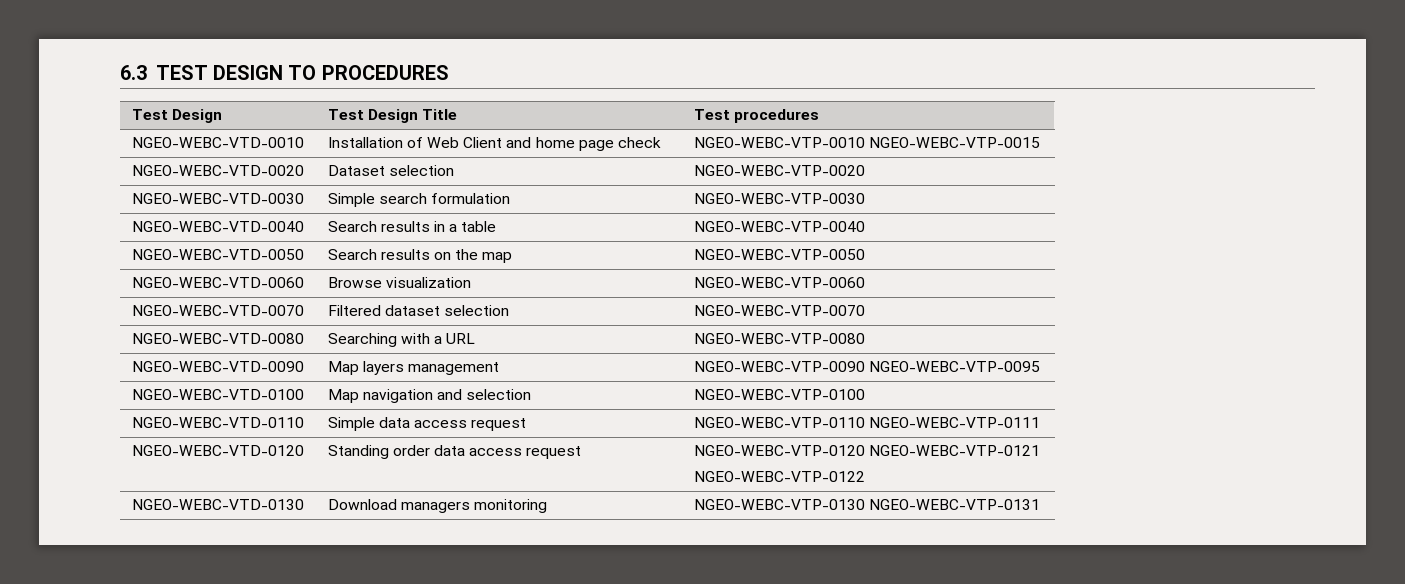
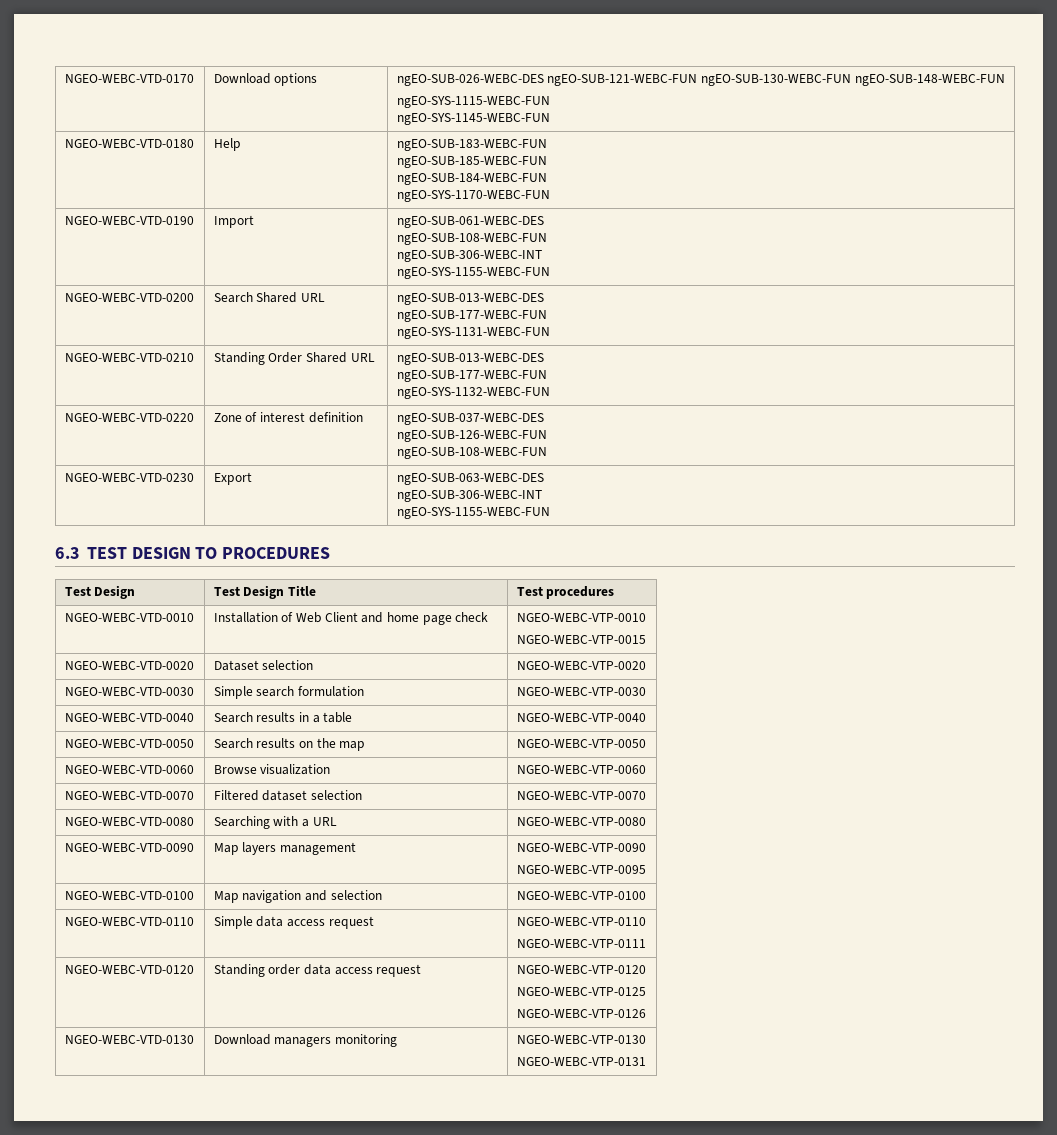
+ NGEO-WEBC-VTD-0170 | Download options | ngEO-SUB-026-WEBC-DES ngEO-SUB-121-WEBC-FUN ngEO-SUB-130-WEBC-FUN ngEO-SUB-148-WEBC-FUN
+ ngEO-SYS-1115-WEBC-FUN
+ ngEO-SYS-1145-WEBC-FUN
+ NGEO-WEBC-VTD-0180 | Help | ngEO-SUB-183-WEBC-FUN
+ ngEO-SUB-185-WEBC-FUN
+ ngEO-SUB-184-WEBC-FUN
+ ngEO-SYS-1170-WEBC-FUN
+ NGEO-WEBC-VTD-0190 | Import | ngEO-SUB-061-WEBC-DES
+ ngEO-SUB-108-WEBC-FUN
+ ngEO-SUB-306-WEBC-INT
+ ngEO-SYS-1155-WEBC-FUN
+ NGEO-WEBC-VTD-0200 | Search Shared URL | ngEO-SUB-013-WEBC-DES
+ ngEO-SUB-177-WEBC-FUN
+ ngEO-SYS-1131-WEBC-FUN
+ NGEO-WEBC-VTD-0210 | Standing Order Shared URL | ngEO-SUB-013-WEBC-DES
+ ngEO-SUB-177-WEBC-FUN
+ ngEO-SYS-1132-WEBC-FUN
+ NGEO-WEBC-VTD-0220 | Zone of interest definition | ngEO-SUB-037-WEBC-DES
+ ngEO-SUB-126-WEBC-FUN
+ ngEO-SUB-108-WEBC-FUN
+ NGEO-WEBC-VTD-0230 | Export | ngEO-SUB-063-WEBC-DES
+ ngEO-SUB-306-WEBC-INT
+ ngEO-SYS-1155-WEBC-FUN
- NGEO-WEBC-VTD-0010 | Installation of Web Client and home page check | NGEO-WEBC-VTP-0010 NGEO-WEBC-VTP-0015
+ NGEO-WEBC-VTD-0010 | Installation of Web Client and home page check | NGEO-WEBC-VTP-0010
+ NGEO-WEBC-VTP-0015
- NGEO-WEBC-VTD-0090 | Map layers management | NGEO-WEBC-VTP-0090 NGEO-WEBC-VTP-0095
+ NGEO-WEBC-VTD-0090 | Map layers management | NGEO-WEBC-VTP-0090
+ NGEO-WEBC-VTP-0095
- NGEO-WEBC-VTD-0110 | Simple data access request | NGEO-WEBC-VTP-0110 NGEO-WEBC-VTP-0111
+ NGEO-WEBC-VTD-0110 | Simple data access request | NGEO-WEBC-VTP-0110
+ NGEO-WEBC-VTP-0111
- NGEO-WEBC-VTD-0120 | Standing order data access request | NGEO-WEBC-VTP-0120 NGEO-WEBC-VTP-0121
- NGEO-WEBC-VTP-0122
+ NGEO-WEBC-VTD-0120 | Standing order data access request | NGEO-WEBC-VTP-0120
+ NGEO-WEBC-VTP-0125
+ NGEO-WEBC-VTP-0126
- NGEO-WEBC-VTD-0130 | Download managers monitoring | NGEO-WEBC-VTP-0130 NGEO-WEBC-VTP-0131
+ NGEO-WEBC-VTD-0130 | Download managers monitoring | NGEO-WEBC-VTP-0130
+ NGEO-WEBC-VTP-0131

